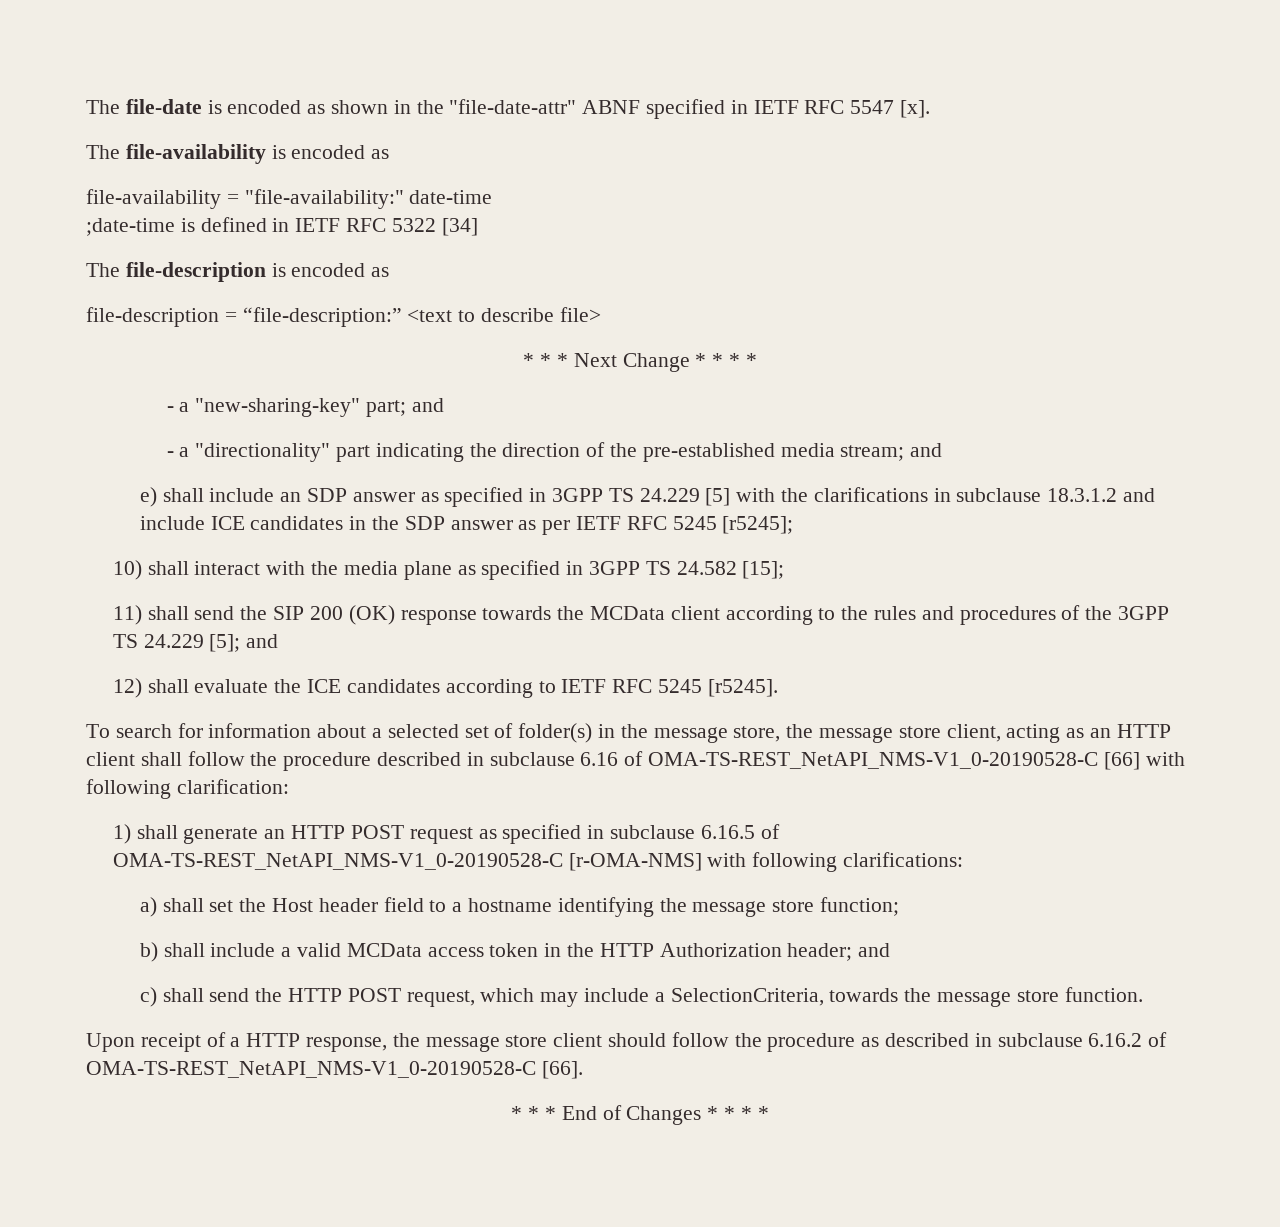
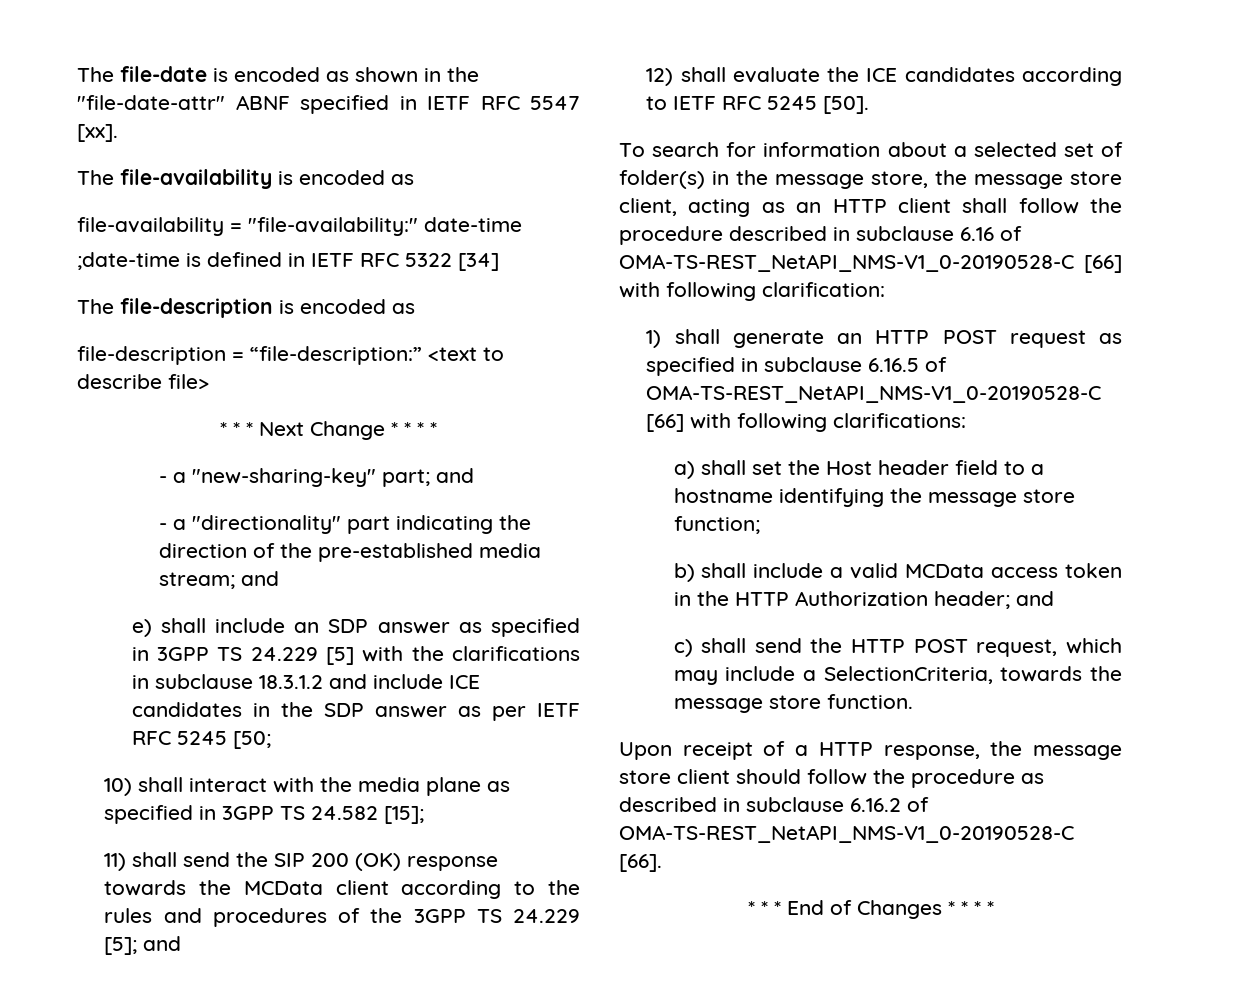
- The file-date is encoded as shown in the "file-date-attr" ABNF specified in IETF RFC 5547 [x].
+ The file-date is encoded as shown in the "file-date-attr" ABNF specified in IETF RFC 5547 [xx].
- e) shall include an SDP answer as specified in 3GPP TS 24.229 [5] with the clarifications in subclause 18.3.1.2 and include ICE candidates in the SDP answer as per IETF RFC 5245 [r5245];
+ e) shall include an SDP answer as specified in 3GPP TS 24.229 [5] with the clarifications in subclause 18.3.1.2 and include ICE candidates in the SDP answer as per IETF RFC 5245 [50;
- 12) shall evaluate the ICE candidates according to IETF RFC 5245 [r5245].
+ 12) shall evaluate the ICE candidates according to IETF RFC 5245 [50].
- 1) shall generate an HTTP POST request as specified in subclause 6.16.5 of OMA-TS-REST_NetAPI_NMS-V1_0-20190528-C [r-OMA-NMS] with following clarifications:
+ 1) shall generate an HTTP POST request as specified in subclause 6.16.5 of OMA-TS-REST_NetAPI_NMS-V1_0-20190528-C [66] with following clarifications:

